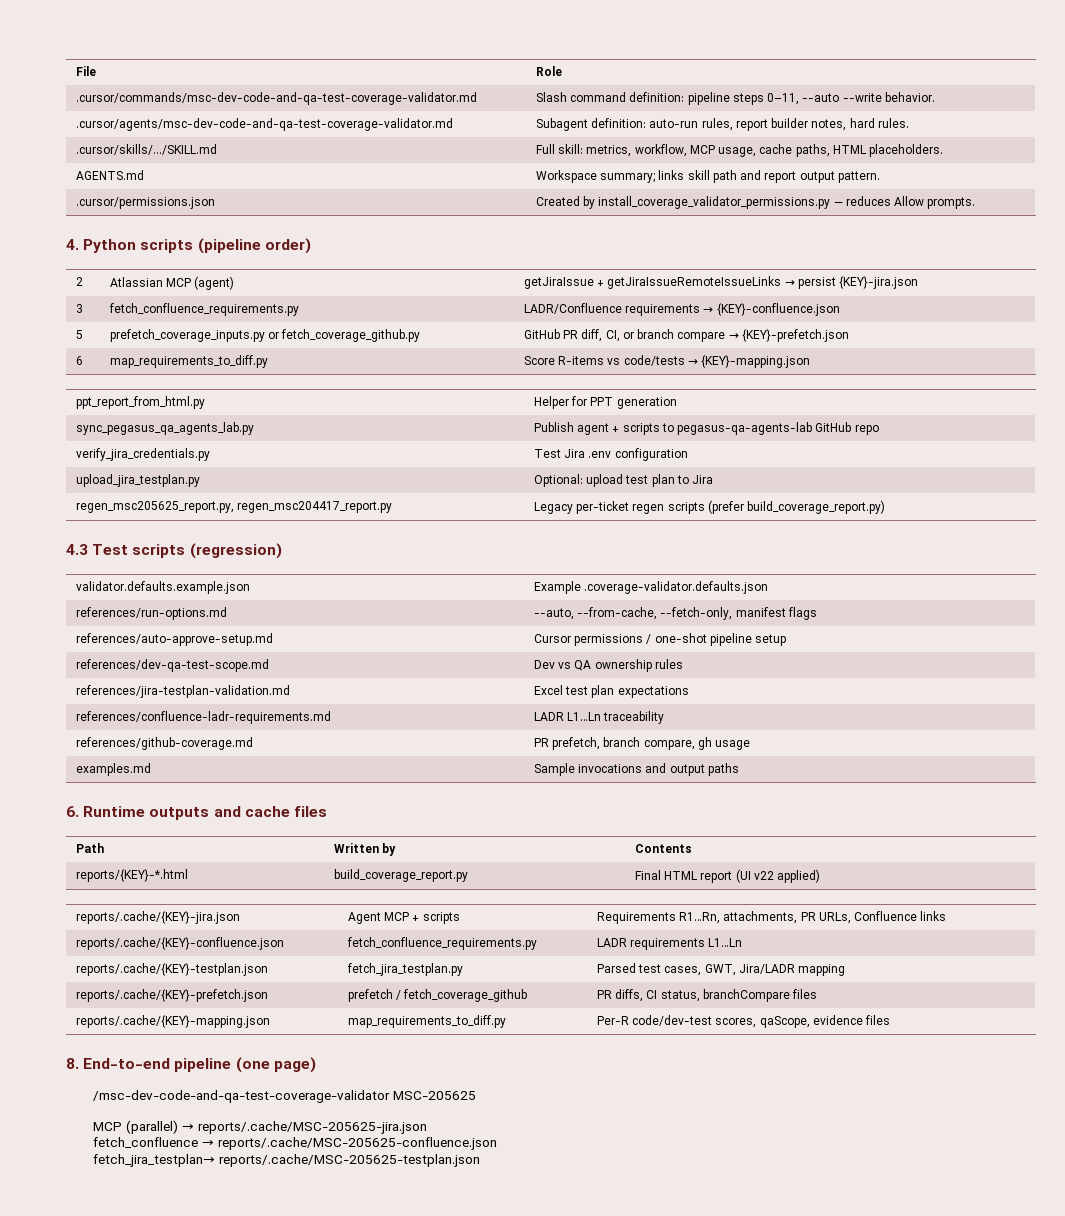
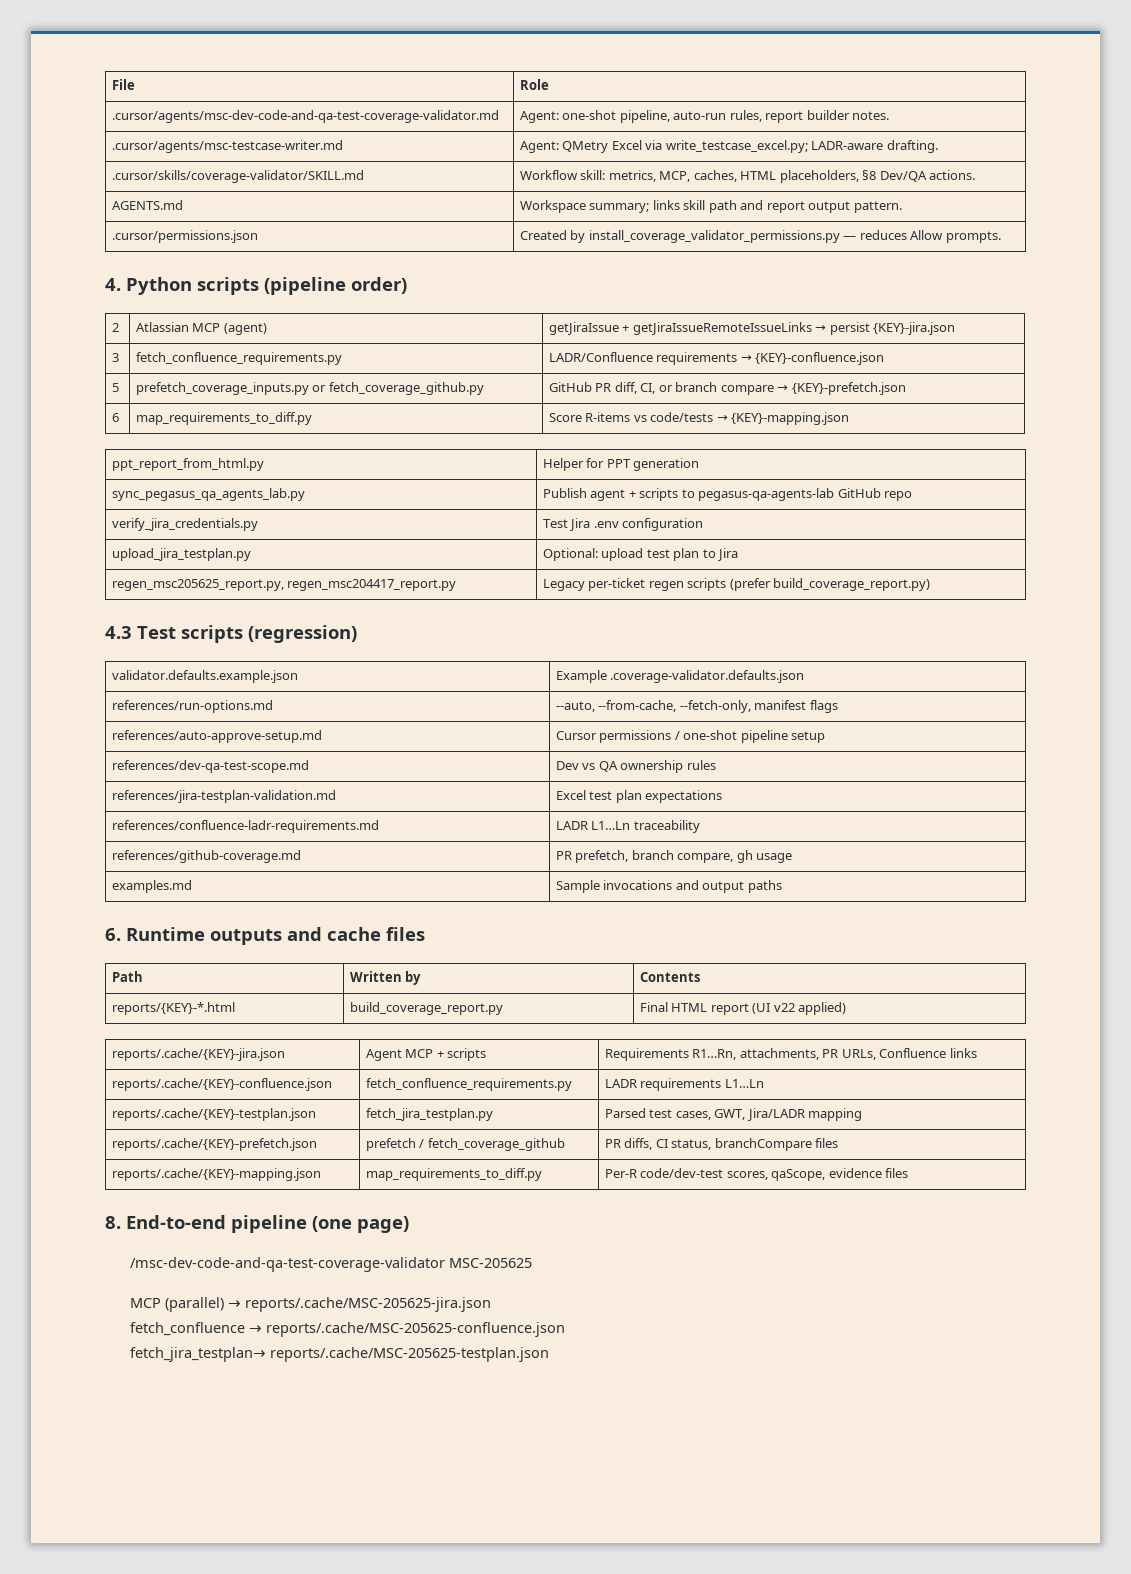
- .cursor/commands/msc-dev-code-and-qa-test-coverage-validator.md | Slash command definition: pipeline steps 0–11, --auto --write behavior.
- .cursor/agents/msc-dev-code-and-qa-test-coverage-validator.md | Subagent definition: auto-run rules, report builder notes, hard rules.
- .cursor/skills/.../SKILL.md | Full skill: metrics, workflow, MCP usage, cache paths, HTML placeholders.
+ .cursor/agents/msc-dev-code-and-qa-test-coverage-validator.md | Agent: one-shot pipeline, auto-run rules, report builder notes.
+ .cursor/agents/msc-testcase-writer.md | Agent: QMetry Excel via write_testcase_excel.py; LADR-aware drafting.
+ .cursor/skills/coverage-validator/SKILL.md | Workflow skill: metrics, MCP, caches, HTML placeholders, §8 Dev/QA actions.

